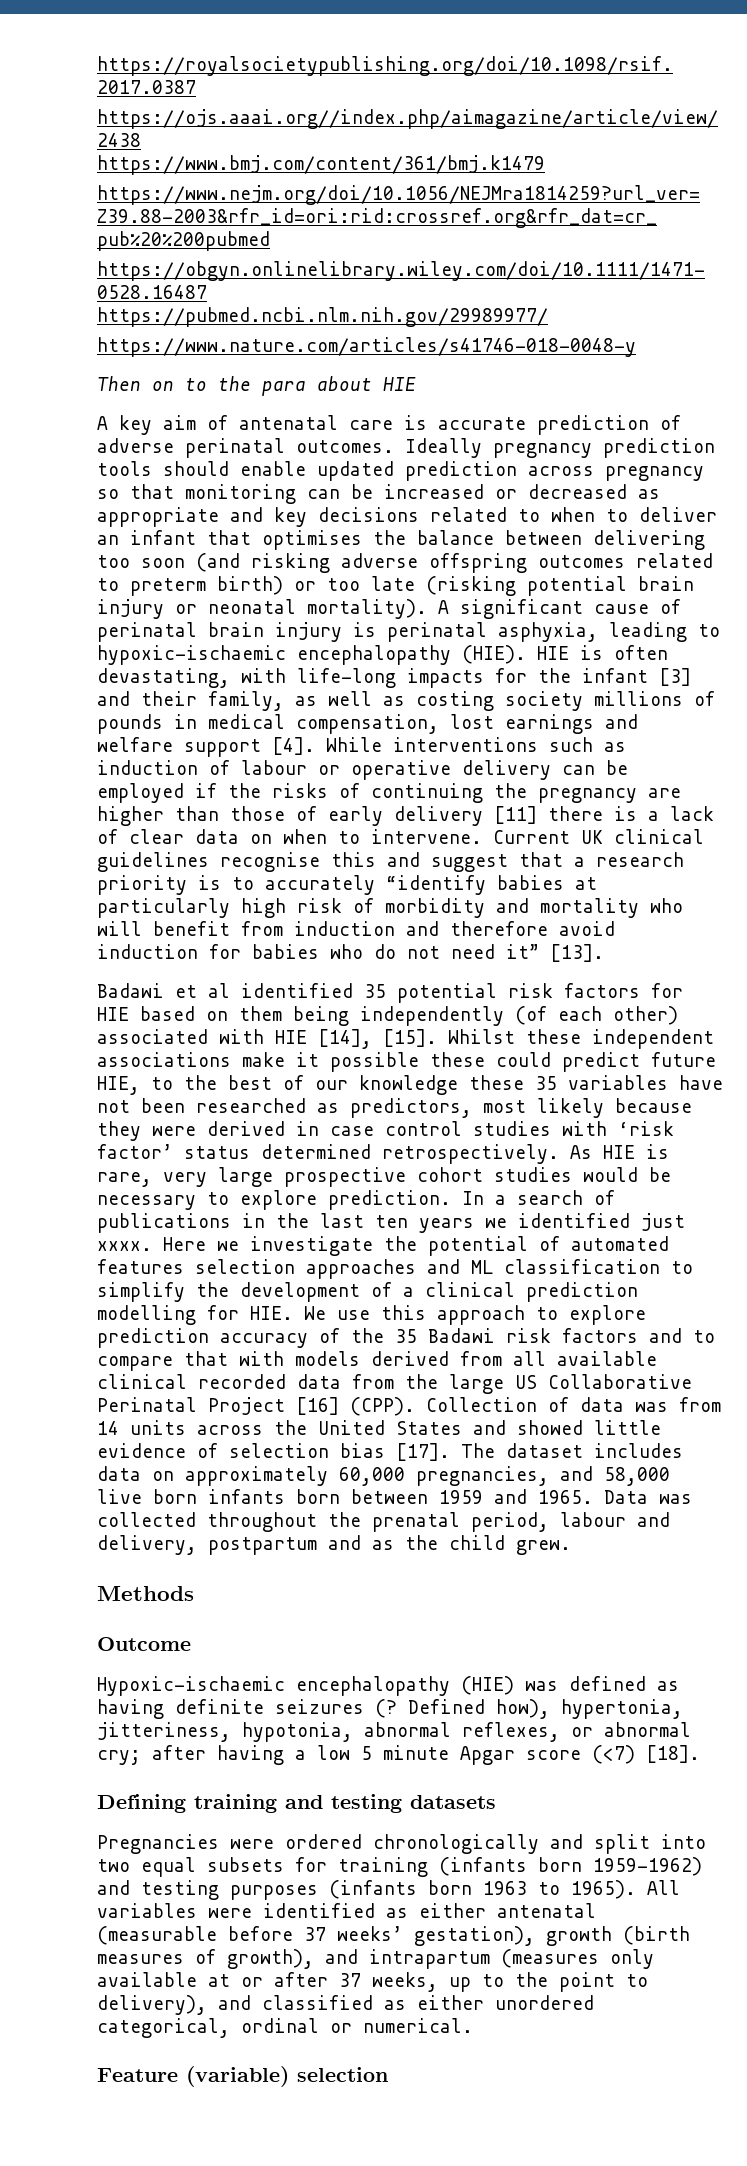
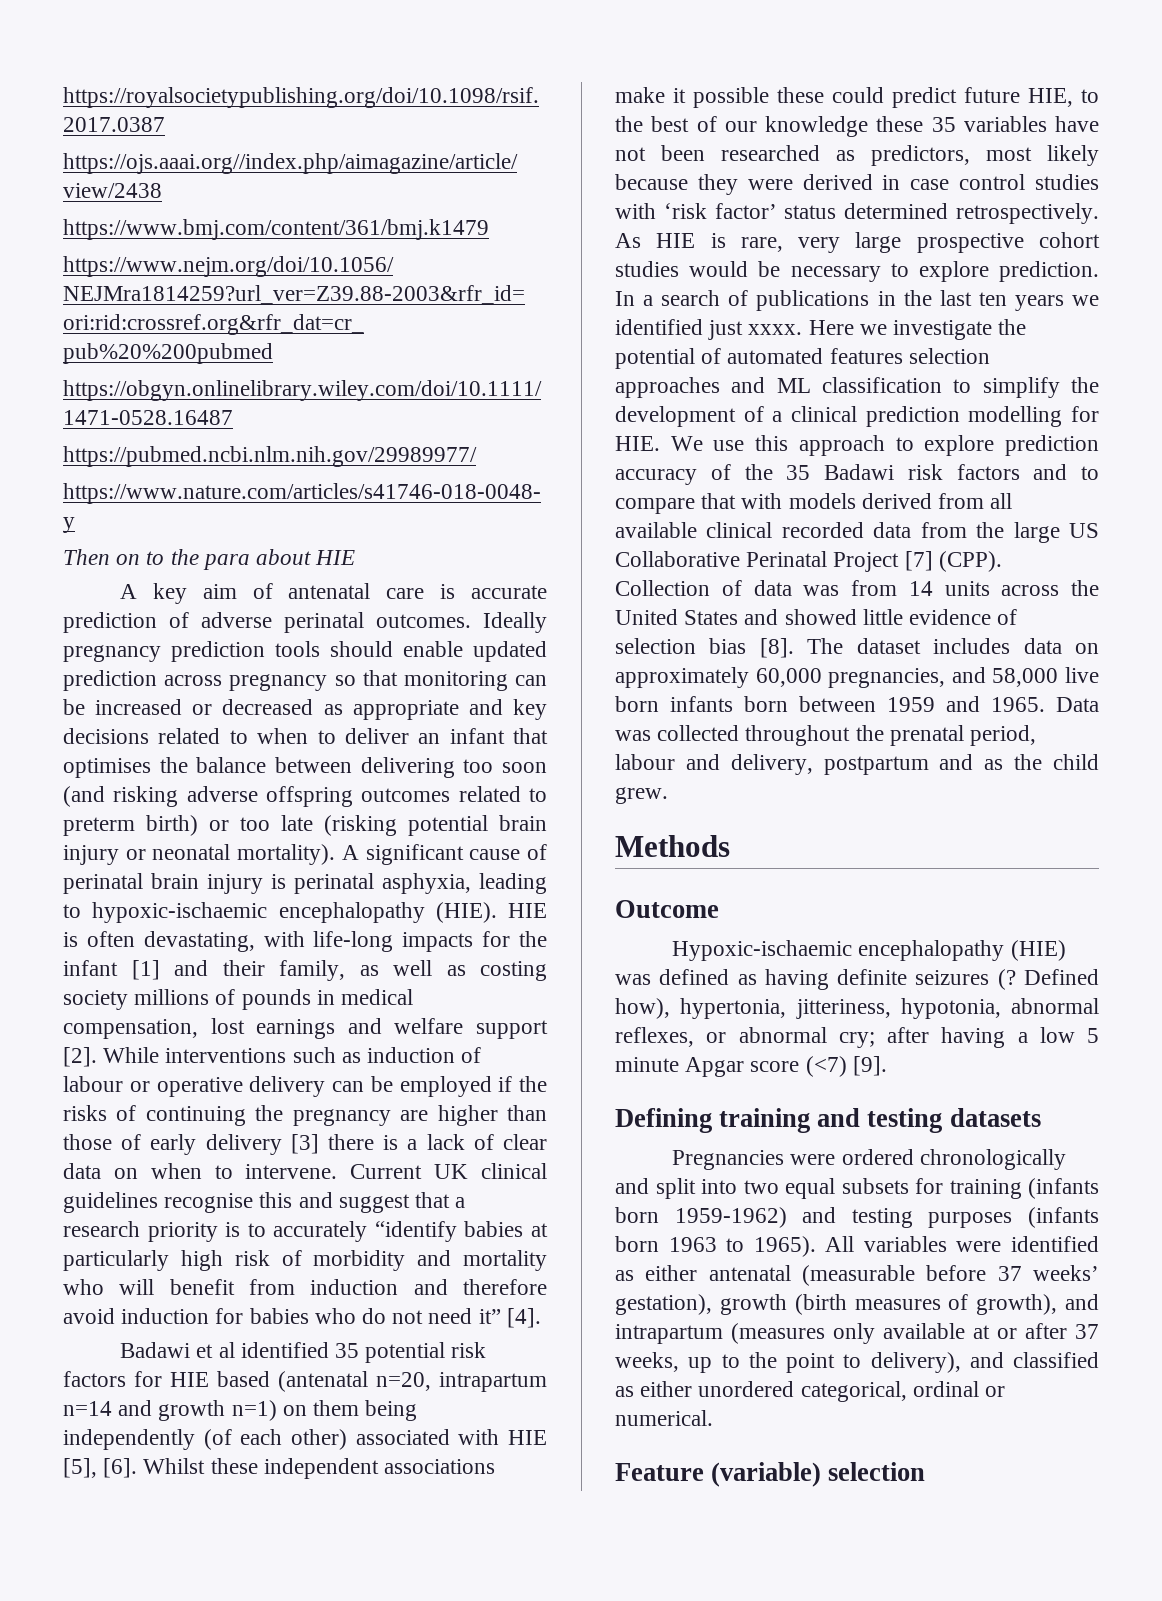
- HIE is often devastating, with life-long impacts for the infant [3] and their family, as well as costing society millions of pounds in medical compensation, lost earnings and welfare support [4].
+ HIE is often devastating, with life-long impacts for the infant [1] and their family, as well as costing society millions of pounds in medical compensation, lost earnings and welfare support [2].
- While interventions such as induction of labour or operative delivery can be employed if the risks of continuing the pregnancy are higher than those of early delivery [11] there is a lack of clear data on when to intervene.
+ While interventions such as induction of labour or operative delivery can be employed if the risks of continuing the pregnancy are higher than those of early delivery [3] there is a lack of clear data on when to intervene.
- Current UK clinical guidelines recognise this and suggest that a research priority is to accurately “identify babies at particularly high risk of morbidity and mortality who will benefit from induction and therefore avoid induction for babies who do not need it” [13].
+ Current UK clinical guidelines recognise this and suggest that a research priority is to accurately “identify babies at particularly high risk of morbidity and mortality who will benefit from induction and therefore avoid induction for babies who do not need it” [4].
- Badawi et al identified 35 potential risk factors for HIE based on them being independently (of each other) associated with HIE [14], [15].
+ Badawi et al identified 35 potential risk factors for HIE based (antenatal n=20, intrapartum n=14 and growth n=1) on them being independently (of each other) associated with HIE [5], [6].
- Here we investigate the potential of automated features selection approaches and ML classification to simplify the development of a clinical prediction modelling for HIE. We use this approach to explore prediction accuracy of the 35 Badawi risk factors and to compare that with models derived from all available clinical recorded data from the large US Collaborative Perinatal Project [16] (CPP).
+ Here we investigate the potential of automated features selection approaches and ML classification to simplify the development of a clinical prediction modelling for HIE. We use this approach to explore prediction accuracy of the 35 Badawi risk factors and to compare that with models derived from all available clinical recorded data from the large US Collaborative Perinatal Project [7] (CPP).
- Collection of data was from 14 units across the United States and showed little evidence of selection bias [17].
+ Collection of data was from 14 units across the United States and showed little evidence of selection bias [8].
- Defined how), hypertonia, jitteriness, hypotonia, abnormal reflexes, or abnormal cry; after having a low 5 minute Apgar score (<7) [18].
+ Defined how), hypertonia, jitteriness, hypotonia, abnormal reflexes, or abnormal cry; after having a low 5 minute Apgar score (<7) [9].

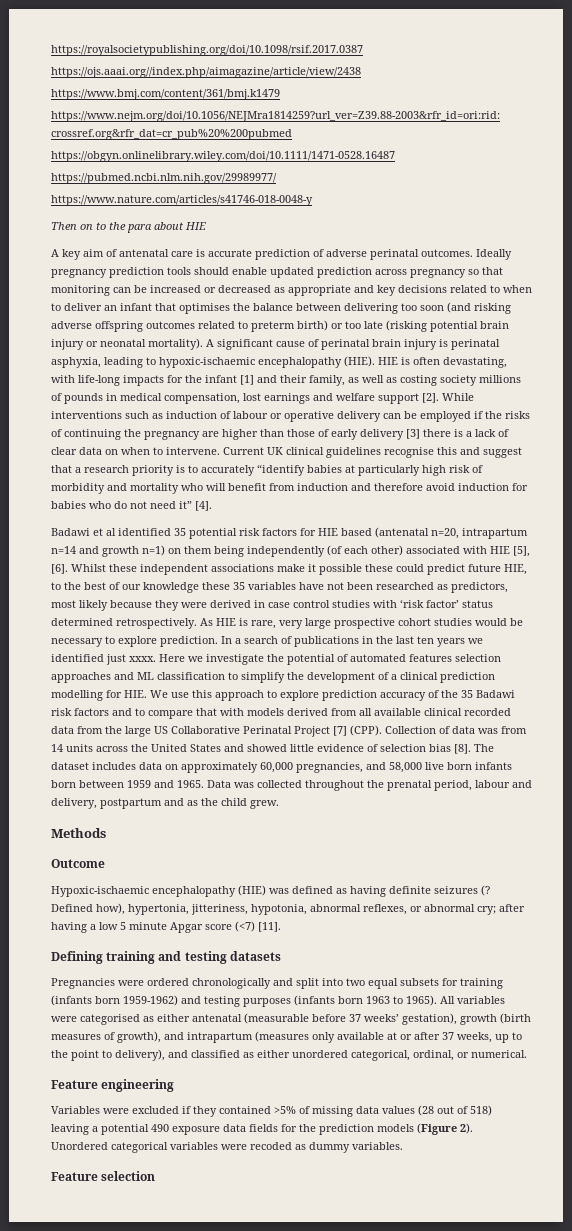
- Defined how), hypertonia, jitteriness, hypotonia, abnormal reflexes, or abnormal cry; after having a low 5 minute Apgar score (<7) [9].
+ Defined how), hypertonia, jitteriness, hypotonia, abnormal reflexes, or abnormal cry; after having a low 5 minute Apgar score (<7) [11].
- All variables were identified as either antenatal (measurable before 37 weeks’ gestation), growth (birth measures of growth), and intrapartum (measures only available at or after 37 weeks, up to the point to delivery), and classified as either unordered categorical, ordinal or numerical.
+ All variables were categorised as either antenatal (measurable before 37 weeks’ gestation), growth (birth measures of growth), and intrapartum (measures only available at or after 37 weeks, up to the point to delivery), and classified as either unordered categorical, ordinal, or numerical.
- Feature (variable) selection
+ Feature engineering
+ Variables were excluded if they contained >5% of missing data values (28 out of 518) leaving a potential 490 exposure data fields for the prediction models (Figure 2). Unordered categorical variables were recoded as dummy variables.
+ Feature selection

